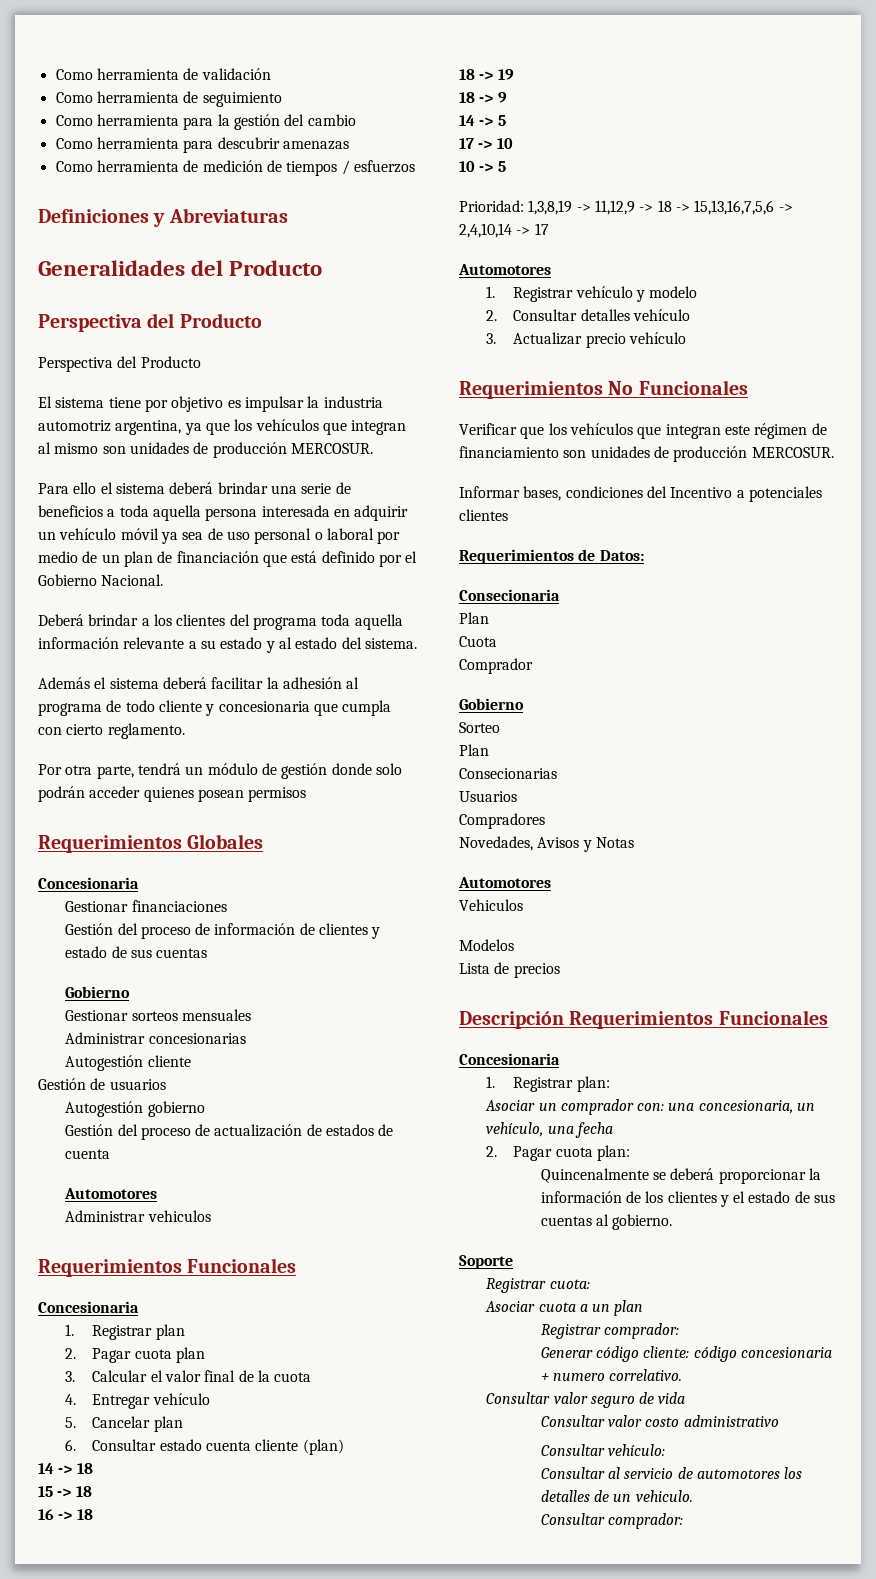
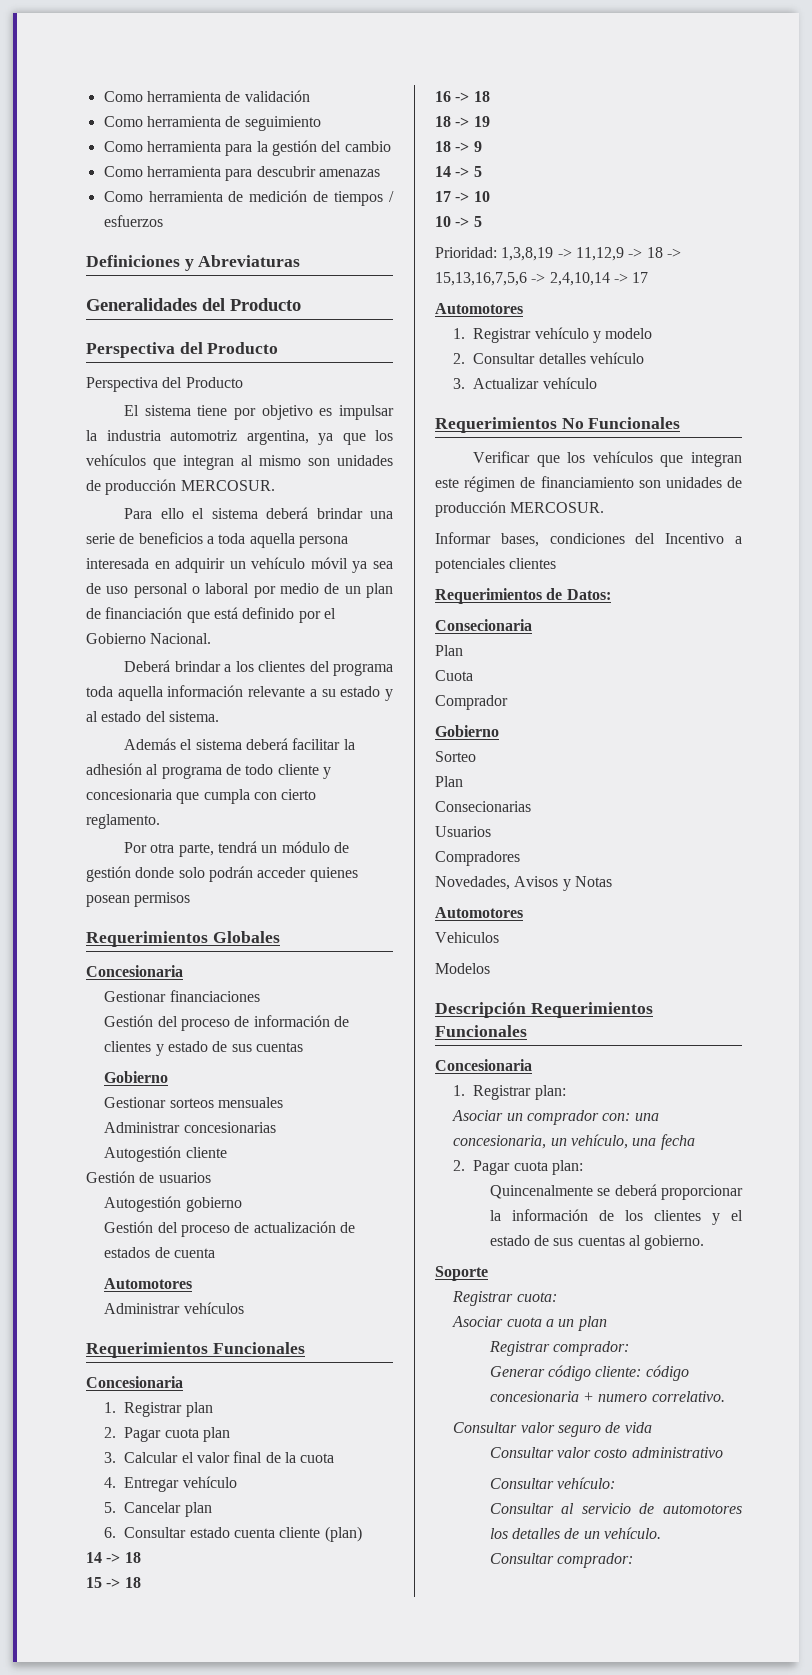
- Administrar vehiculos
+ Administrar vehículos
- 3. Actualizar precio vehículo
+ 3. Actualizar vehículo
- Lista de precios
- Consultar al servicio de automotores los detalles de un vehiculo.
+ Consultar al servicio de automotores los detalles de un vehículo.

